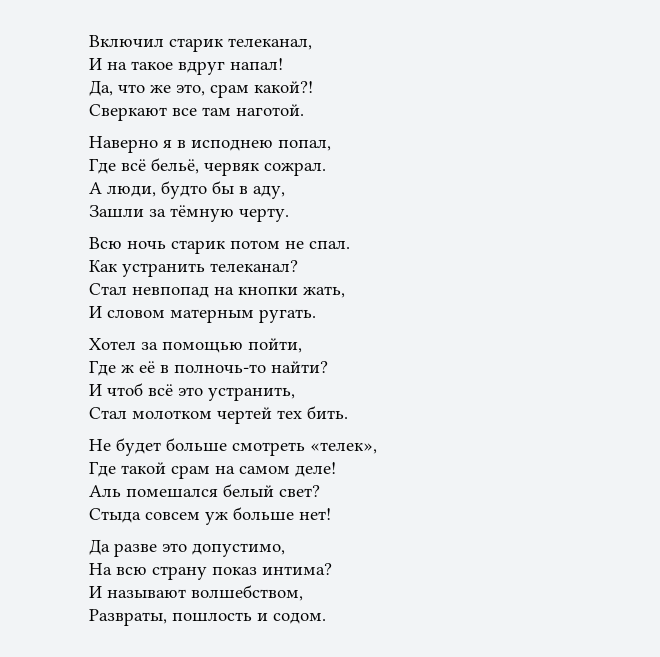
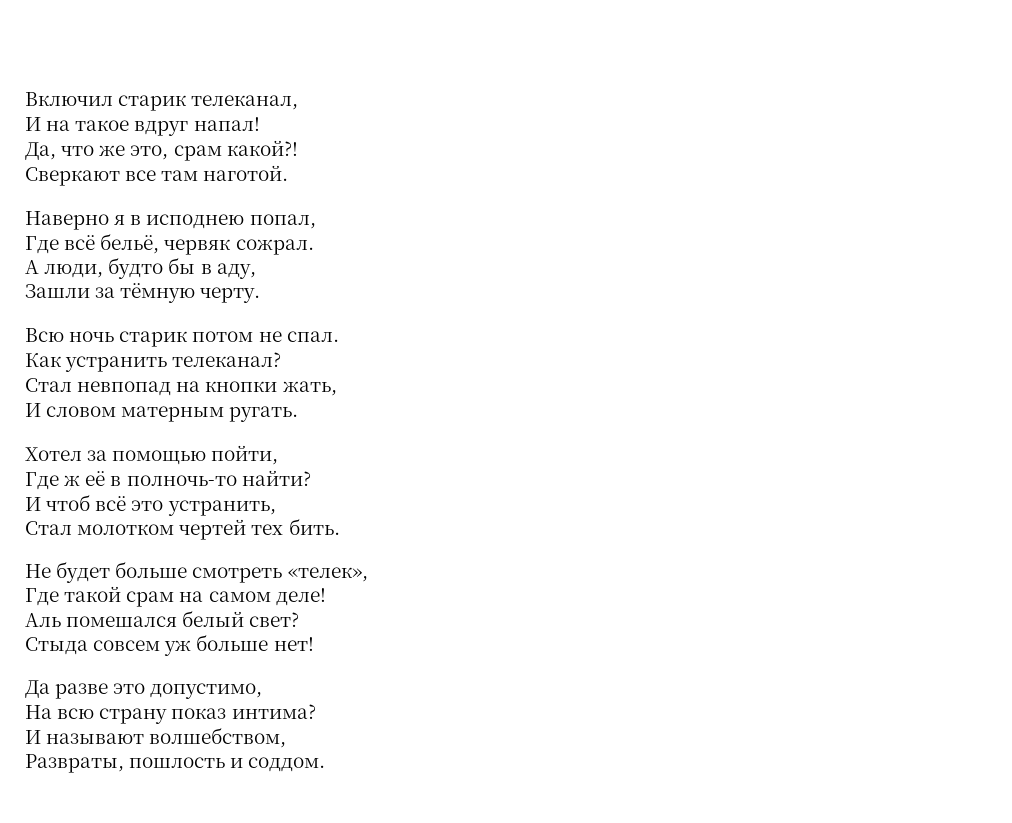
- Развраты, пошлость и содом.
+ Развраты, пошлость и соддом.

